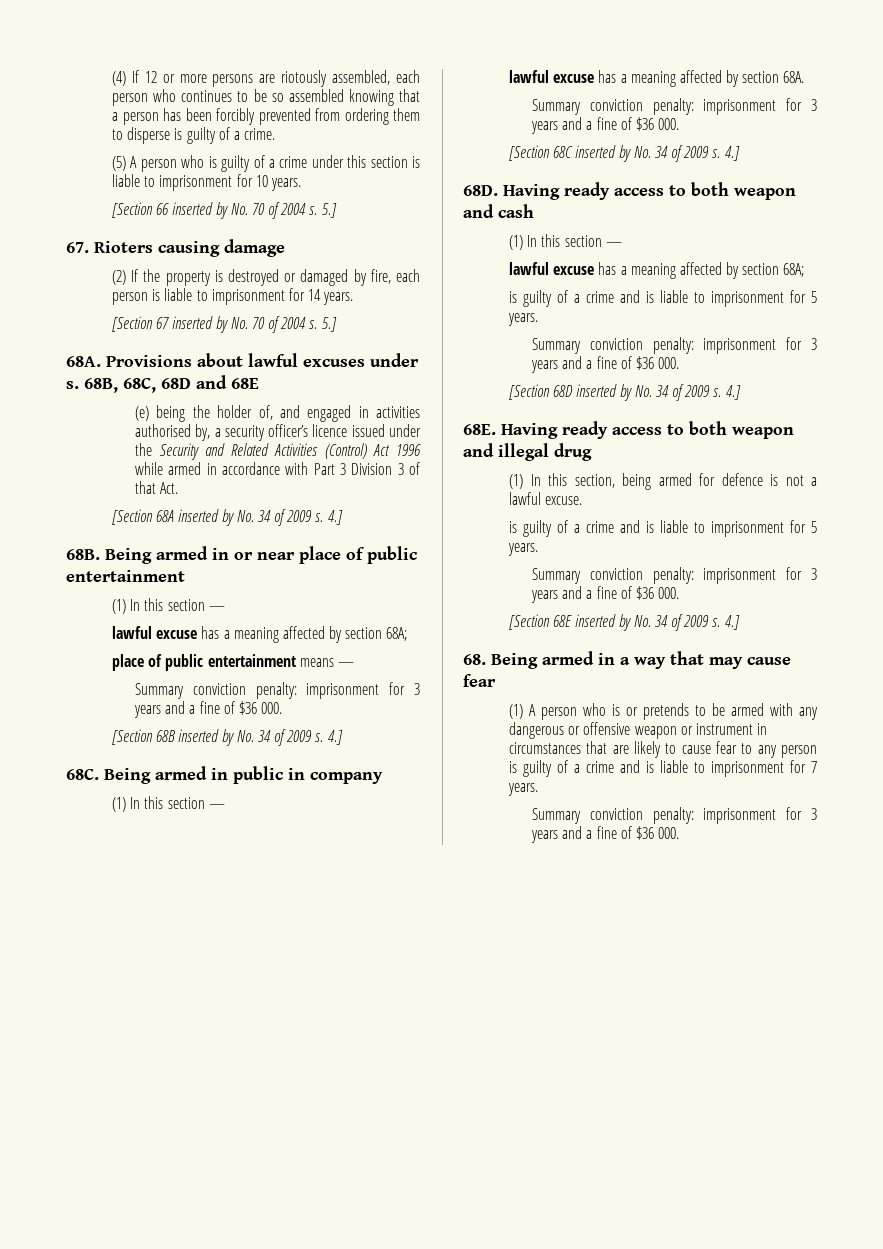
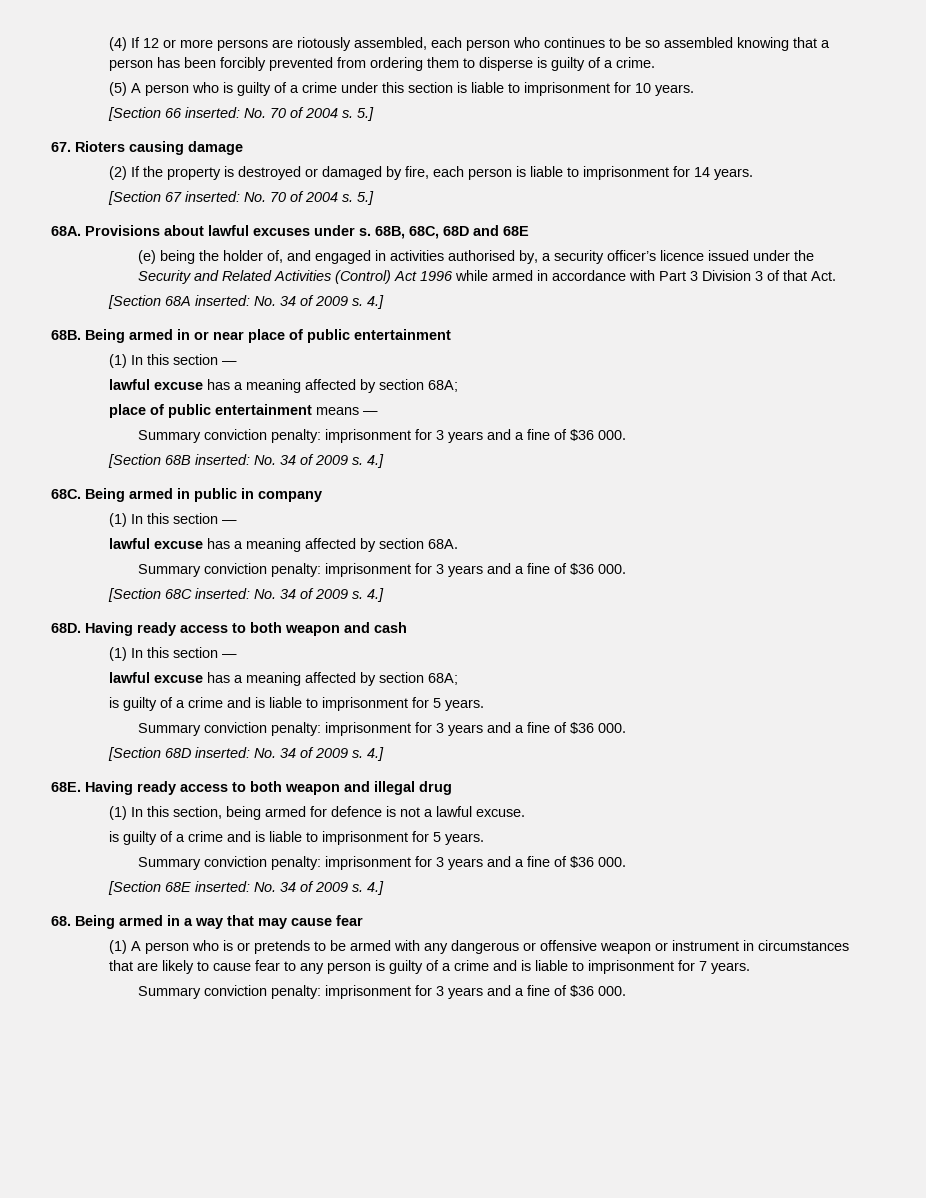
- [Section 66 inserted by No. 70 of 2004 s.
+ [Section 66 inserted: No. 70 of 2004 s.
- [Section 67 inserted by No. 70 of 2004 s.
+ [Section 67 inserted: No. 70 of 2004 s.
- [Section 68A inserted by No. 34 of 2009 s.
+ [Section 68A inserted: No. 34 of 2009 s.
- [Section 68B inserted by No. 34 of 2009 s.
+ [Section 68B inserted: No. 34 of 2009 s.
- [Section 68C inserted by No. 34 of 2009 s.
+ [Section 68C inserted: No. 34 of 2009 s.
- [Section 68D inserted by No. 34 of 2009 s.
+ [Section 68D inserted: No. 34 of 2009 s.
- [Section 68E inserted by No. 34 of 2009 s.
+ [Section 68E inserted: No. 34 of 2009 s.

